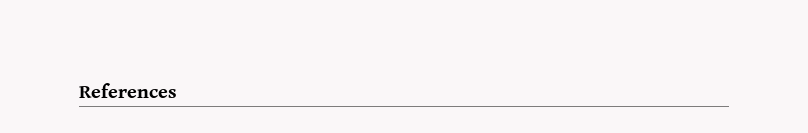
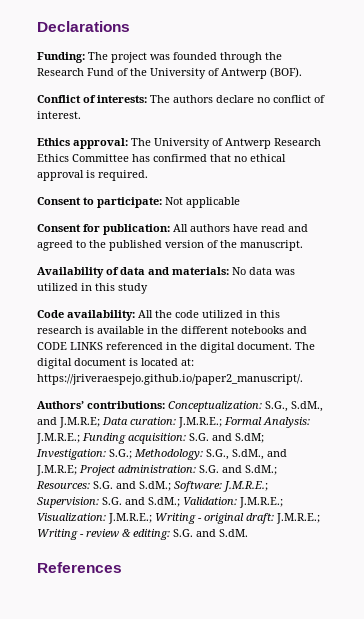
+ Declarations
+ Funding: The project was founded through the Research Fund of the University of Antwerp (BOF).
+ Conflict of interests: The authors declare no conflict of interest.
+ Ethics approval: The University of Antwerp Research Ethics Committee has confirmed that no ethical approval is required.
+ Consent to participate: Not applicable
+ Consent for publication: All authors have read and agreed to the published version of the manuscript.
+ Availability of data and materials: No data was utilized in this study
+ Code availability: All the code utilized in this research is available in the different notebooks and CODE LINKS referenced in the digital document. The digital document is located at: https://jriveraespejo.github.io/paper2_manuscript/.
+ Authors’ contributions: Conceptualization: S.G., S.dM., and J.M.R.E; Data curation: J.M.R.E.; Formal Analysis: J.M.R.E.; Funding acquisition: S.G. and S.dM; Investigation: S.G.; Methodology: S.G., S.dM., and J.M.R.E; Project administration: S.G. and S.dM.; Resources: S.G. and S.dM.; Software: J.M.R.E.; Supervision: S.G. and S.dM.; Validation: J.M.R.E.; Visualization: J.M.R.E.; Writing - original draft: J.M.R.E.; Writing - review & editing: S.G. and S.dM.

